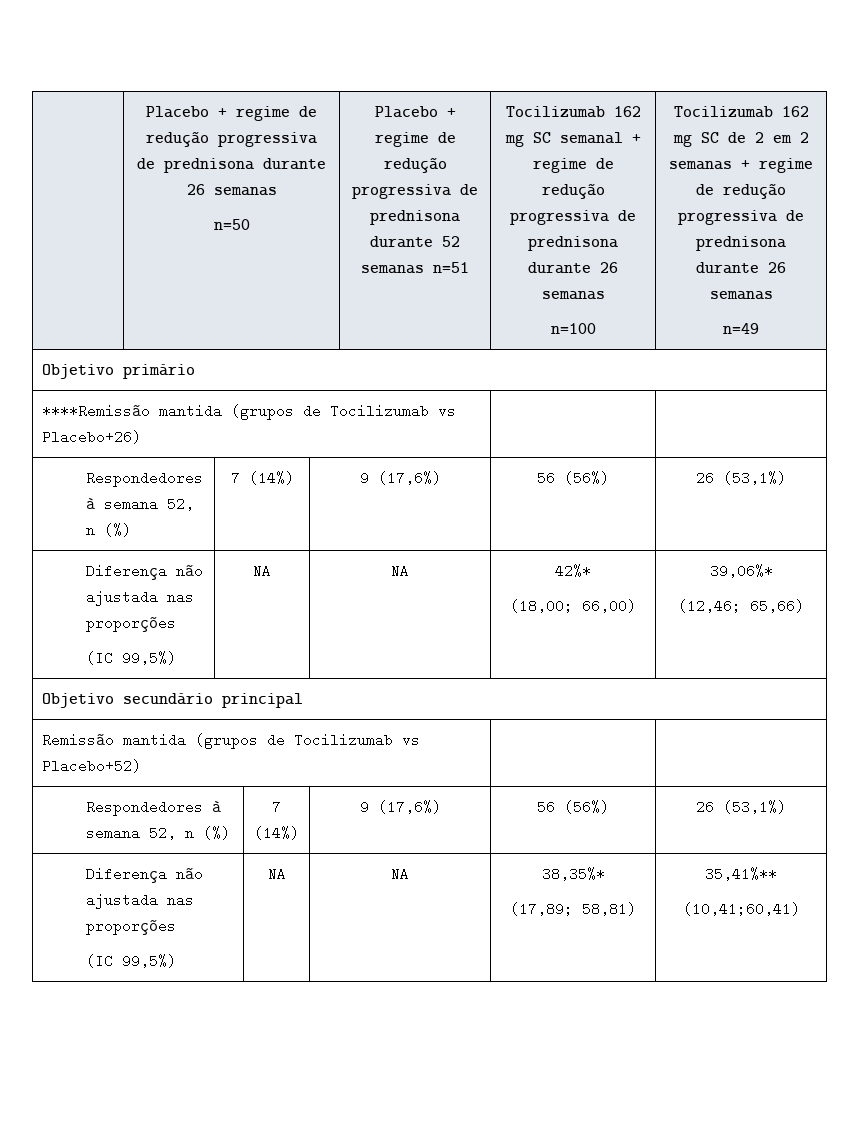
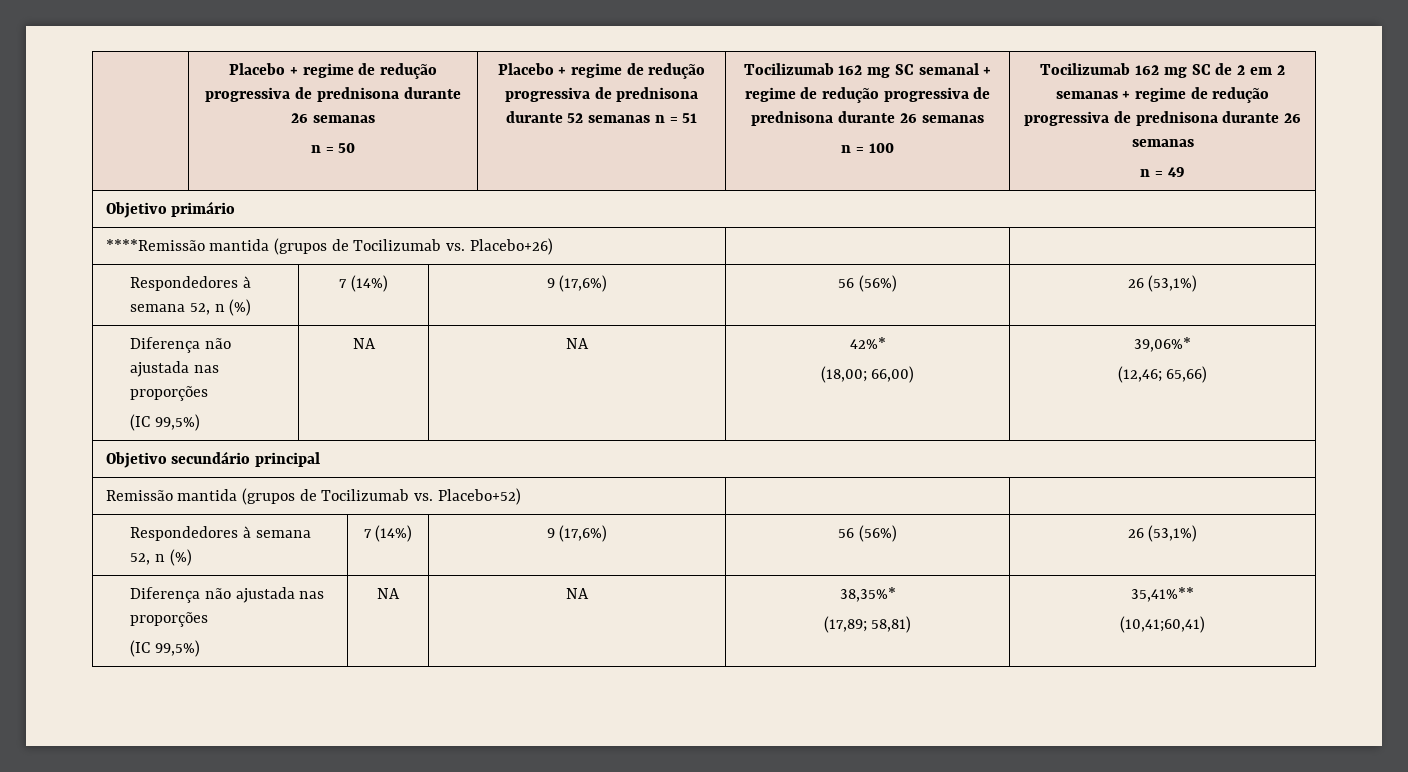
- n=50
+ n = 50
- Placebo + regime de redução progressiva de prednisona durante 52 semanas n=51
+ Placebo + regime de redução progressiva de prednisona durante 52 semanas n = 51
- n=100
+ n = 100
- n=49
+ n = 49
- ****Remissão mantida (grupos de Tocilizumab vs Placebo+26) | |
+ ****Remissão mantida (grupos de Tocilizumab vs. Placebo+26) | |
- Remissão mantida (grupos de Tocilizumab vs Placebo+52) | |
+ Remissão mantida (grupos de Tocilizumab vs. Placebo+52) | |

